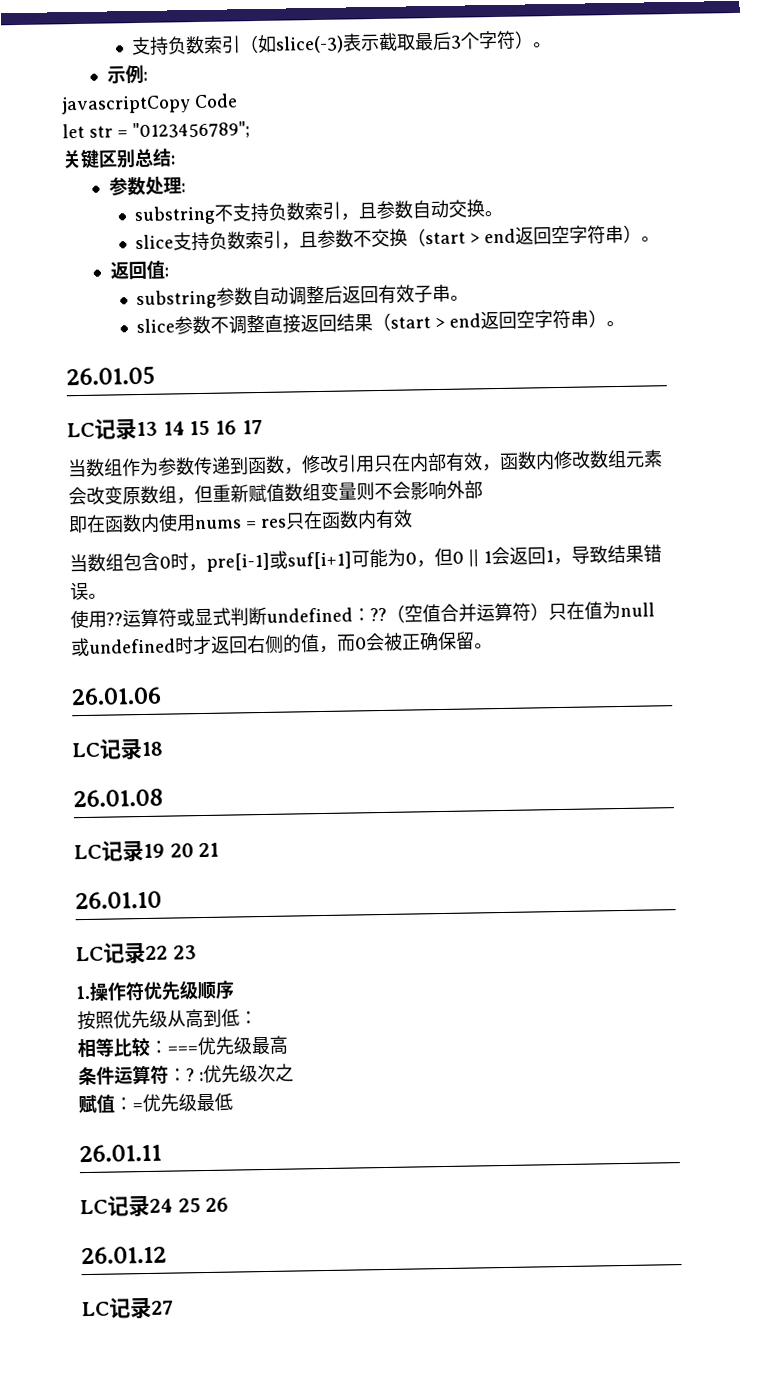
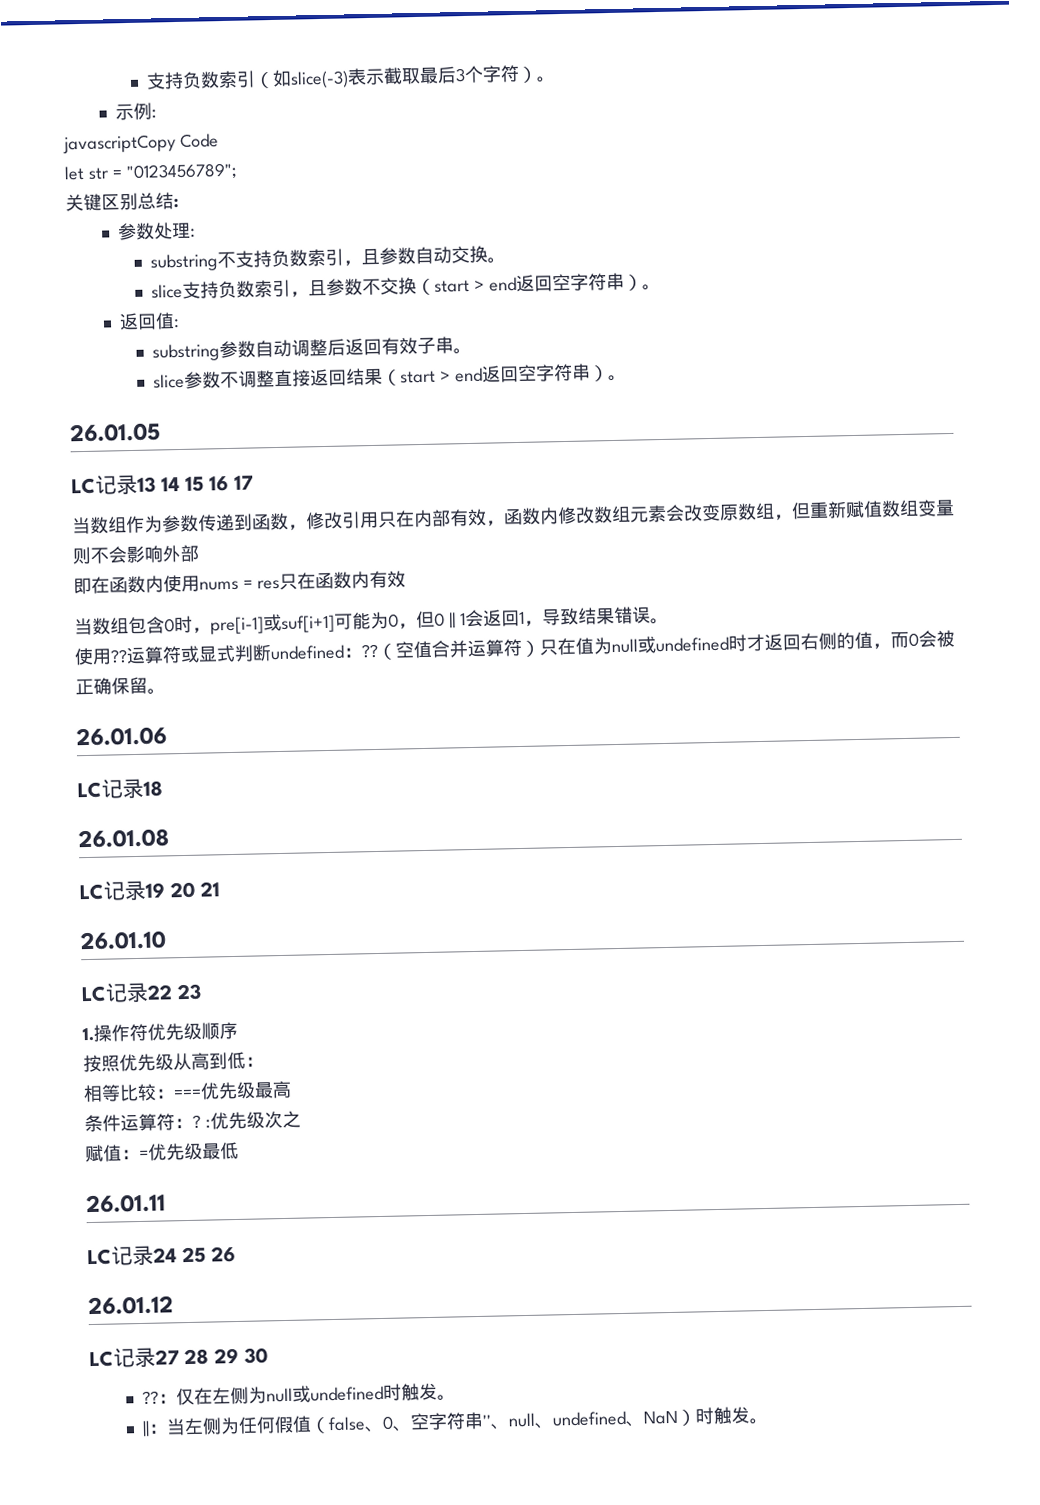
- LC记录27
+ LC记录27 28 29 30
+ ??：仅在左侧为null或undefined时触发。
+ ||：当左侧为任何假值（false、0、空字符串''、null、undefined、NaN）时触发。

